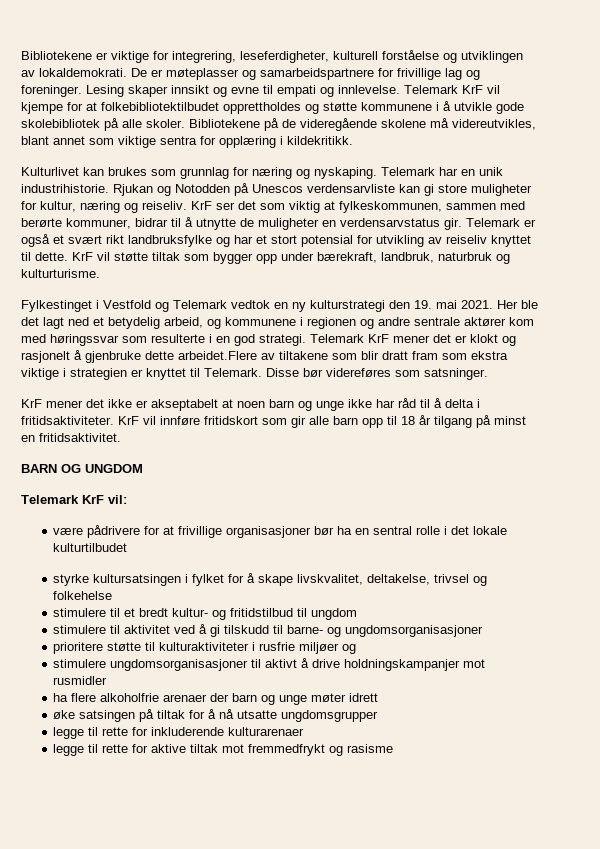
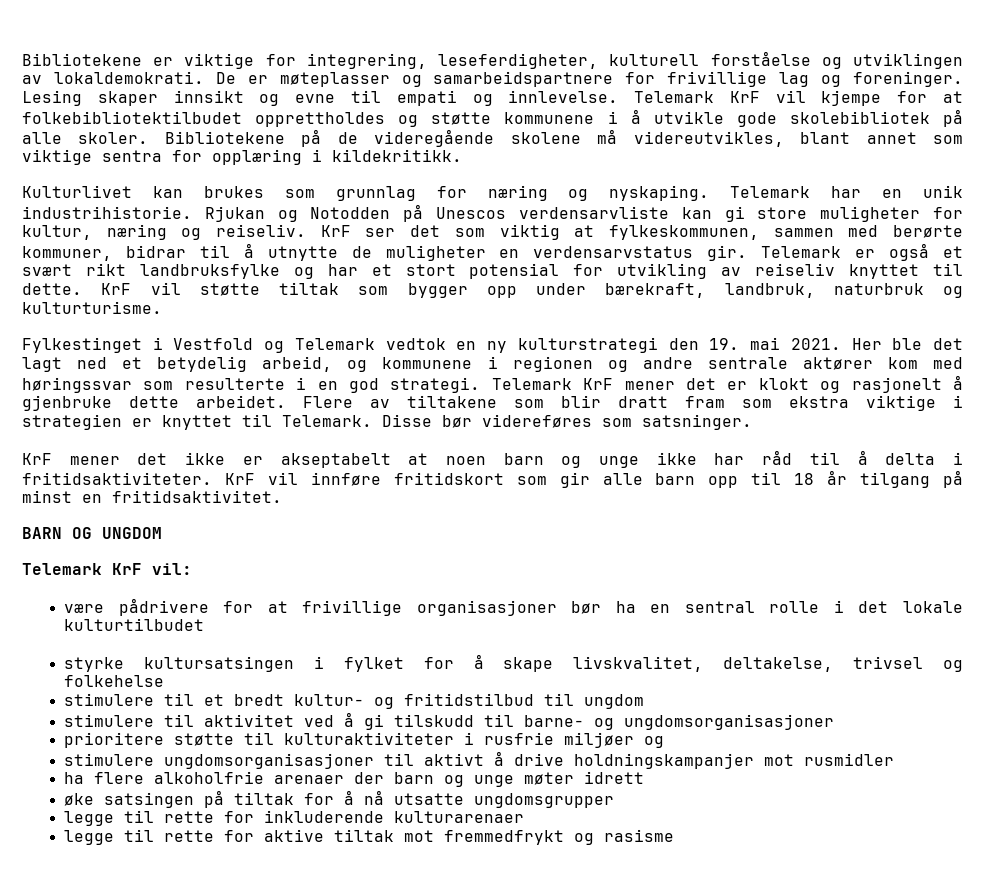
- Telemark KrF mener det er klokt og rasjonelt å gjenbruke dette arbeidet.Flere av tiltakene som blir dratt fram som ekstra viktige i strategien er knyttet til Telemark.
+ Telemark KrF mener det er klokt og rasjonelt å gjenbruke dette arbeidet. Flere av tiltakene som blir dratt fram som ekstra viktige i strategien er knyttet til Telemark.

